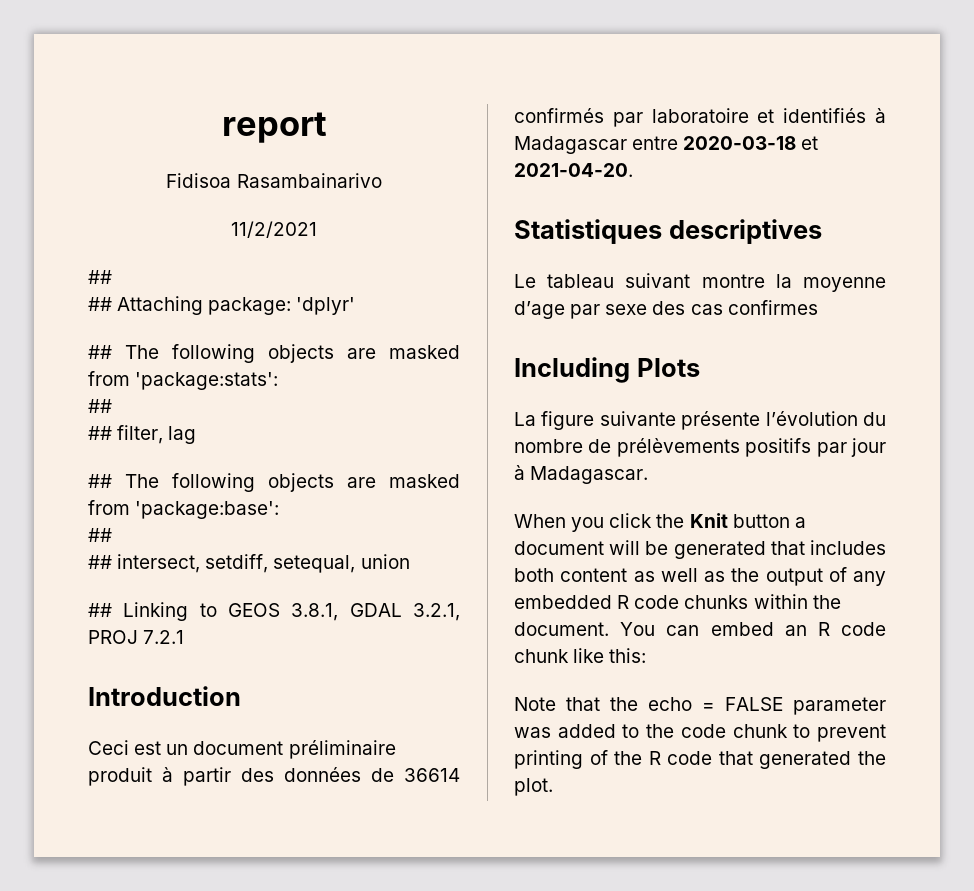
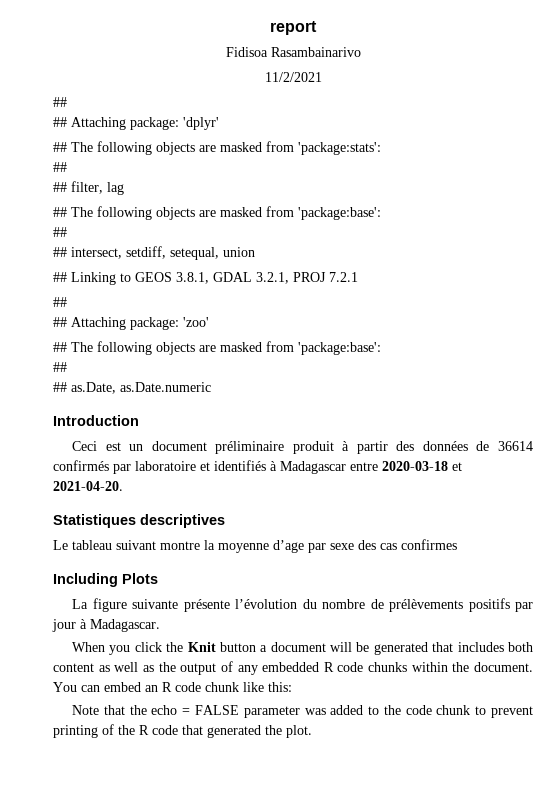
  ## Linking to GEOS 3.8.1, GDAL 3.2.1, PROJ 7.2.1
+ ##
+ ## Attaching package: 'zoo'
+ ## The following objects are masked from 'package:base':
+ ##
+ ## as.Date, as.Date.numeric

